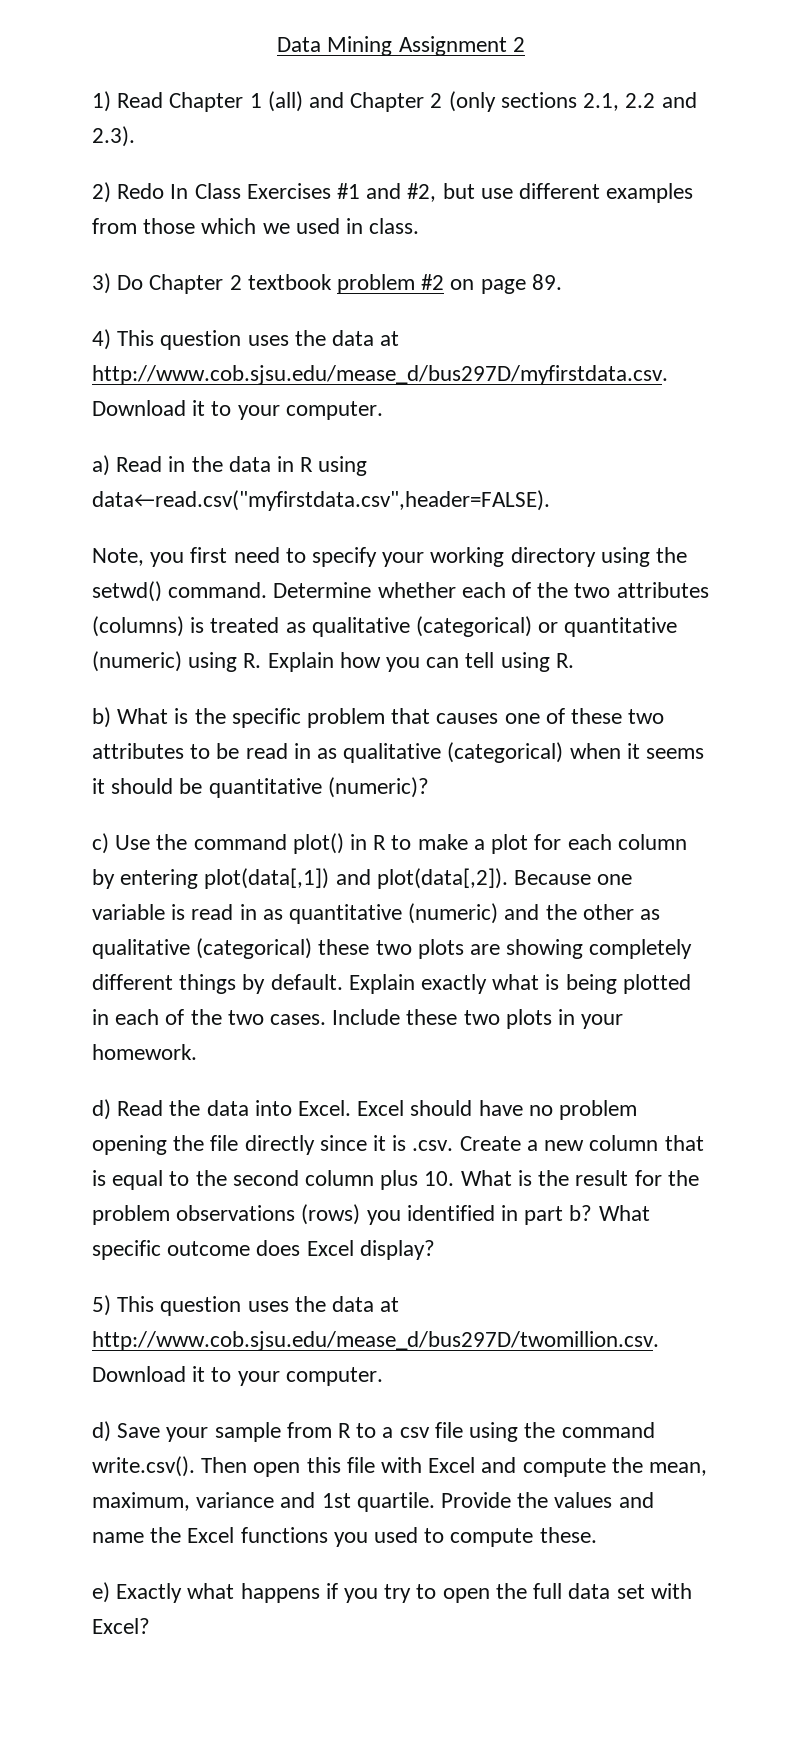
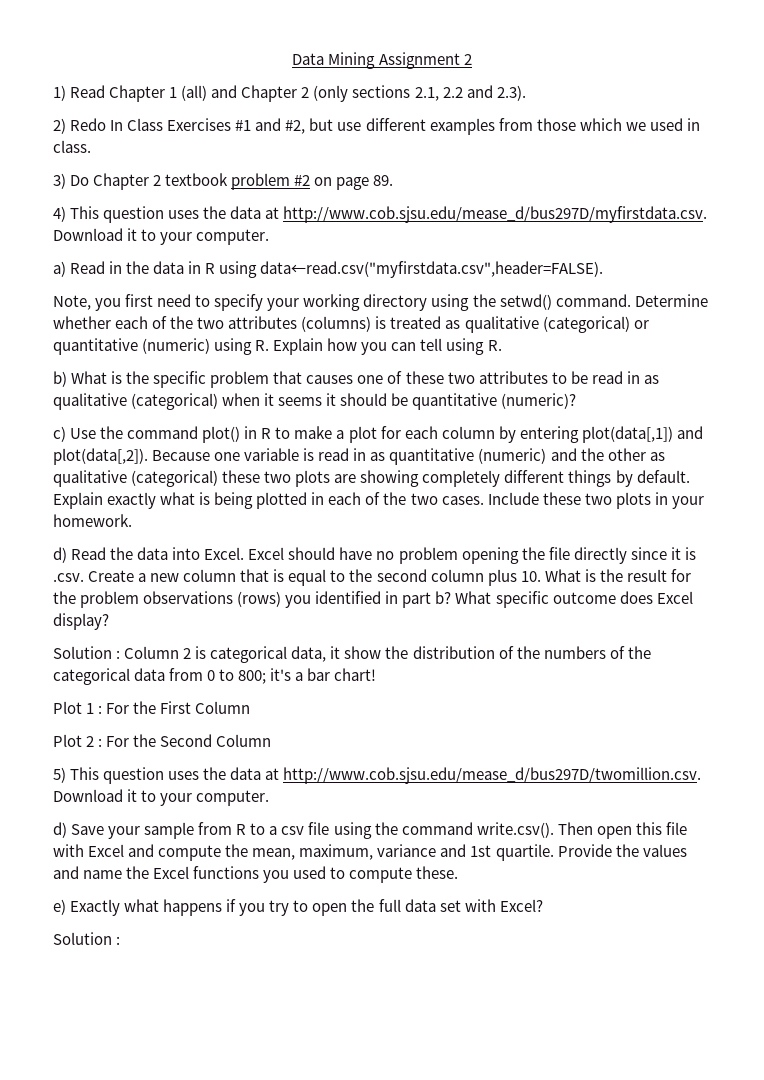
+ Solution : Column 2 is categorical data, it show the distribution of the numbers of the categorical data from 0 to 800; it's a bar chart!
+ Plot 1 : For the First Column
+ Plot 2 : For the Second Column
  e) Exactly what happens if you try to open the full data set with Excel?
+ Solution :

